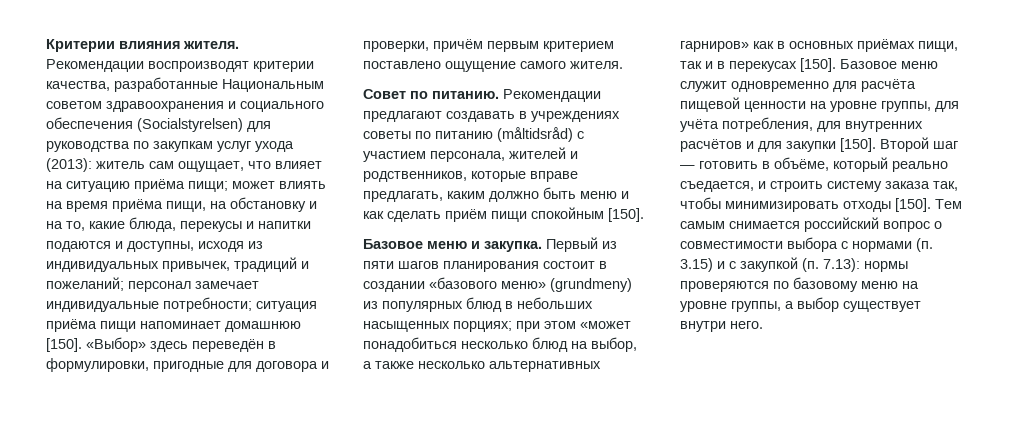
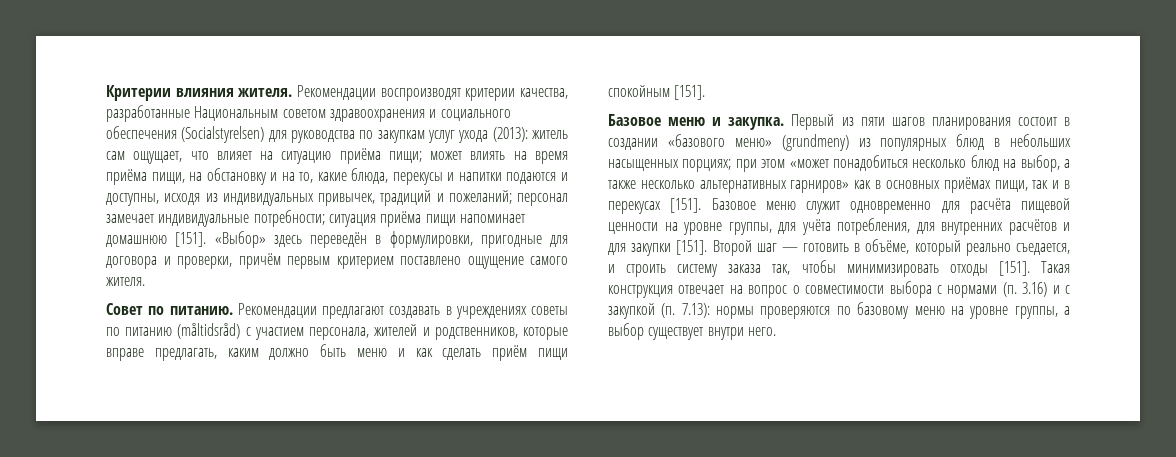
- ситуация приёма пищи напоминает домашнюю [150].
+ ситуация приёма пищи напоминает домашнюю [151].
- Рекомендации предлагают создавать в учреждениях советы по питанию (måltidsråd) с участием персонала, жителей и родственников, которые вправе предлагать, каким должно быть меню и как сделать приём пищи спокойным [150].
+ Рекомендации предлагают создавать в учреждениях советы по питанию (måltidsråd) с участием персонала, жителей и родственников, которые вправе предлагать, каким должно быть меню и как сделать приём пищи спокойным [151].
- Первый из пяти шагов планирования состоит в создании «базового меню» (grundmeny) из популярных блюд в небольших насыщенных порциях; при этом «может понадобиться несколько блюд на выбор, а также несколько альтернативных гарниров» как в основных приёмах пищи, так и в перекусах [150].
+ Первый из пяти шагов планирования состоит в создании «базового меню» (grundmeny) из популярных блюд в небольших насыщенных порциях; при этом «может понадобиться несколько блюд на выбор, а также несколько альтернативных гарниров» как в основных приёмах пищи, так и в перекусах [151].
- Базовое меню служит одновременно для расчёта пищевой ценности на уровне группы, для учёта потребления, для внутренних расчётов и для закупки [150].
+ Базовое меню служит одновременно для расчёта пищевой ценности на уровне группы, для учёта потребления, для внутренних расчётов и для закупки [151].
- Второй шаг — готовить в объёме, который реально съедается, и строить систему заказа так, чтобы минимизировать отходы [150]. Тем самым снимается российский вопрос о совместимости выбора с нормами (п. 3.15) и с закупкой (п. 7.13): нормы проверяются по базовому меню на уровне группы, а выбор существует внутри него.
+ Второй шаг — готовить в объёме, который реально съедается, и строить систему заказа так, чтобы минимизировать отходы [151]. Такая конструкция отвечает на вопрос о совместимости выбора с нормами (п. 3.16) и с закупкой (п. 7.13): нормы проверяются по базовому меню на уровне группы, а выбор существует внутри него.

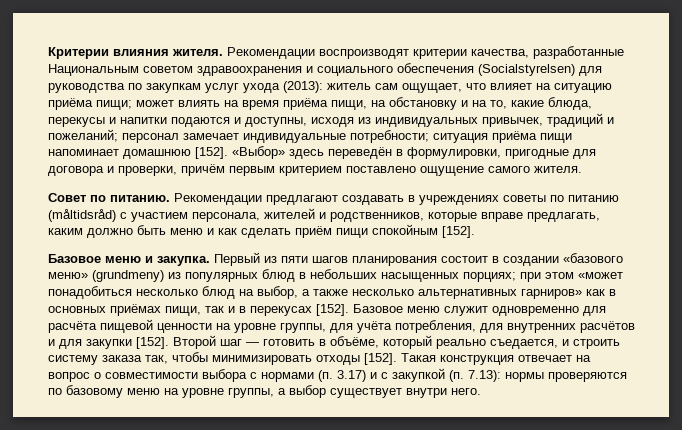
- ситуация приёма пищи напоминает домашнюю [151].
+ ситуация приёма пищи напоминает домашнюю [152].
- Рекомендации предлагают создавать в учреждениях советы по питанию (måltidsråd) с участием персонала, жителей и родственников, которые вправе предлагать, каким должно быть меню и как сделать приём пищи спокойным [151].
+ Рекомендации предлагают создавать в учреждениях советы по питанию (måltidsråd) с участием персонала, жителей и родственников, которые вправе предлагать, каким должно быть меню и как сделать приём пищи спокойным [152].
- Первый из пяти шагов планирования состоит в создании «базового меню» (grundmeny) из популярных блюд в небольших насыщенных порциях; при этом «может понадобиться несколько блюд на выбор, а также несколько альтернативных гарниров» как в основных приёмах пищи, так и в перекусах [151].
+ Первый из пяти шагов планирования состоит в создании «базового меню» (grundmeny) из популярных блюд в небольших насыщенных порциях; при этом «может понадобиться несколько блюд на выбор, а также несколько альтернативных гарниров» как в основных приёмах пищи, так и в перекусах [152].
- Базовое меню служит одновременно для расчёта пищевой ценности на уровне группы, для учёта потребления, для внутренних расчётов и для закупки [151].
+ Базовое меню служит одновременно для расчёта пищевой ценности на уровне группы, для учёта потребления, для внутренних расчётов и для закупки [152].
- Второй шаг — готовить в объёме, который реально съедается, и строить систему заказа так, чтобы минимизировать отходы [151].
+ Второй шаг — готовить в объёме, который реально съедается, и строить систему заказа так, чтобы минимизировать отходы [152].
- Такая конструкция отвечает на вопрос о совместимости выбора с нормами (п. 3.16) и с закупкой (п. 7.13): нормы проверяются по базовому меню на уровне группы, а выбор существует внутри него.
+ Такая конструкция отвечает на вопрос о совместимости выбора с нормами (п. 3.17) и с закупкой (п. 7.13): нормы проверяются по базовому меню на уровне группы, а выбор существует внутри него.

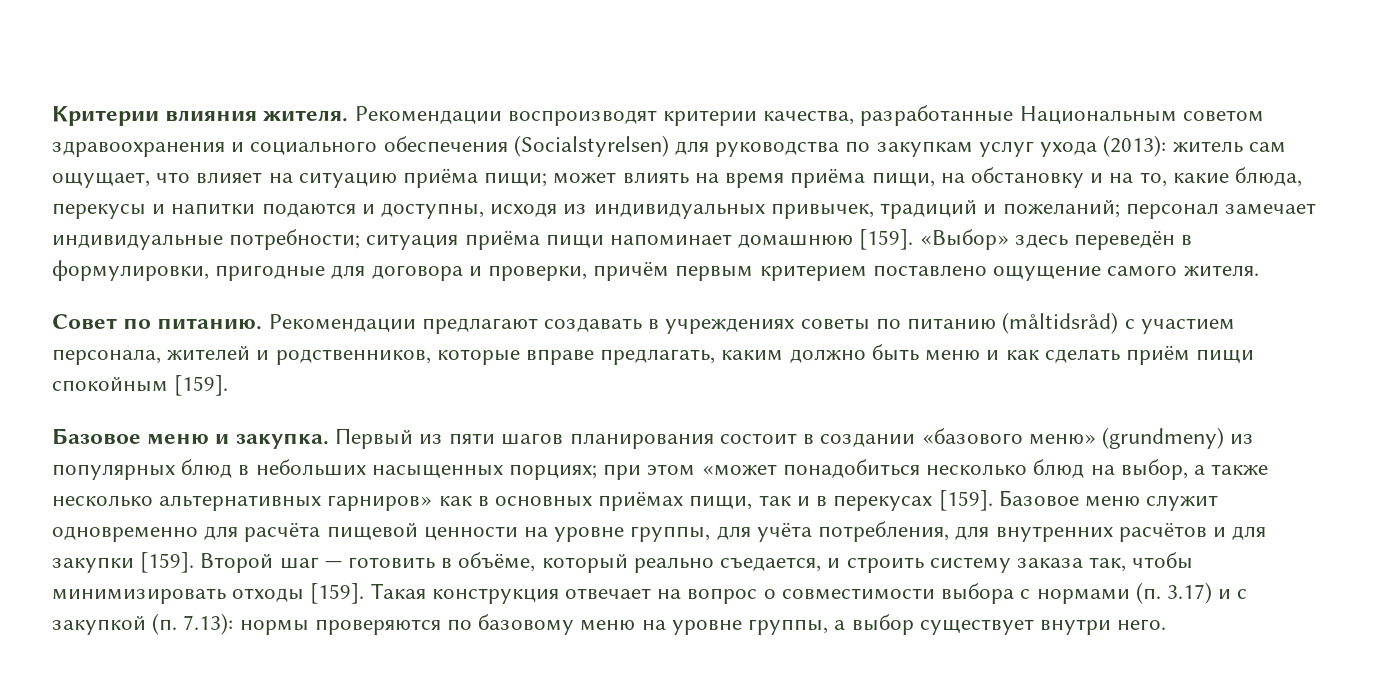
- ситуация приёма пищи напоминает домашнюю [152].
+ ситуация приёма пищи напоминает домашнюю [159].
- Рекомендации предлагают создавать в учреждениях советы по питанию (måltidsråd) с участием персонала, жителей и родственников, которые вправе предлагать, каким должно быть меню и как сделать приём пищи спокойным [152].
+ Рекомендации предлагают создавать в учреждениях советы по питанию (måltidsråd) с участием персонала, жителей и родственников, которые вправе предлагать, каким должно быть меню и как сделать приём пищи спокойным [159].
- Первый из пяти шагов планирования состоит в создании «базового меню» (grundmeny) из популярных блюд в небольших насыщенных порциях; при этом «может понадобиться несколько блюд на выбор, а также несколько альтернативных гарниров» как в основных приёмах пищи, так и в перекусах [152].
+ Первый из пяти шагов планирования состоит в создании «базового меню» (grundmeny) из популярных блюд в небольших насыщенных порциях; при этом «может понадобиться несколько блюд на выбор, а также несколько альтернативных гарниров» как в основных приёмах пищи, так и в перекусах [159].
- Базовое меню служит одновременно для расчёта пищевой ценности на уровне группы, для учёта потребления, для внутренних расчётов и для закупки [152].
+ Базовое меню служит одновременно для расчёта пищевой ценности на уровне группы, для учёта потребления, для внутренних расчётов и для закупки [159].
- Второй шаг — готовить в объёме, который реально съедается, и строить систему заказа так, чтобы минимизировать отходы [152].
+ Второй шаг — готовить в объёме, который реально съедается, и строить систему заказа так, чтобы минимизировать отходы [159].

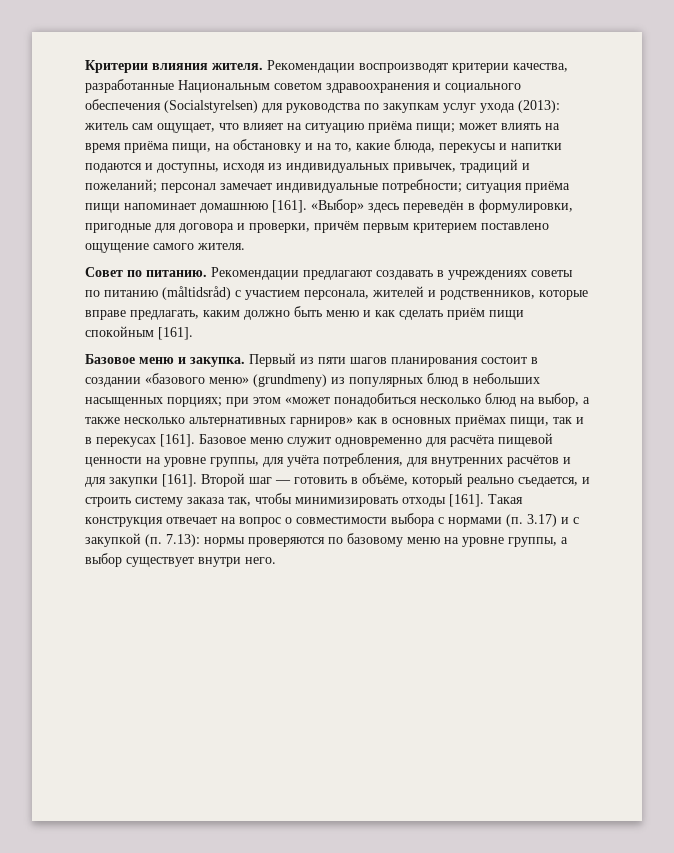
- ситуация приёма пищи напоминает домашнюю [159].
+ ситуация приёма пищи напоминает домашнюю [161].
- Рекомендации предлагают создавать в учреждениях советы по питанию (måltidsråd) с участием персонала, жителей и родственников, которые вправе предлагать, каким должно быть меню и как сделать приём пищи спокойным [159].
+ Рекомендации предлагают создавать в учреждениях советы по питанию (måltidsråd) с участием персонала, жителей и родственников, которые вправе предлагать, каким должно быть меню и как сделать приём пищи спокойным [161].
- Первый из пяти шагов планирования состоит в создании «базового меню» (grundmeny) из популярных блюд в небольших насыщенных порциях; при этом «может понадобиться несколько блюд на выбор, а также несколько альтернативных гарниров» как в основных приёмах пищи, так и в перекусах [159].
+ Первый из пяти шагов планирования состоит в создании «базового меню» (grundmeny) из популярных блюд в небольших насыщенных порциях; при этом «может понадобиться несколько блюд на выбор, а также несколько альтернативных гарниров» как в основных приёмах пищи, так и в перекусах [161].
- Базовое меню служит одновременно для расчёта пищевой ценности на уровне группы, для учёта потребления, для внутренних расчётов и для закупки [159].
+ Базовое меню служит одновременно для расчёта пищевой ценности на уровне группы, для учёта потребления, для внутренних расчётов и для закупки [161].
- Второй шаг — готовить в объёме, который реально съедается, и строить систему заказа так, чтобы минимизировать отходы [159].
+ Второй шаг — готовить в объёме, который реально съедается, и строить систему заказа так, чтобы минимизировать отходы [161].

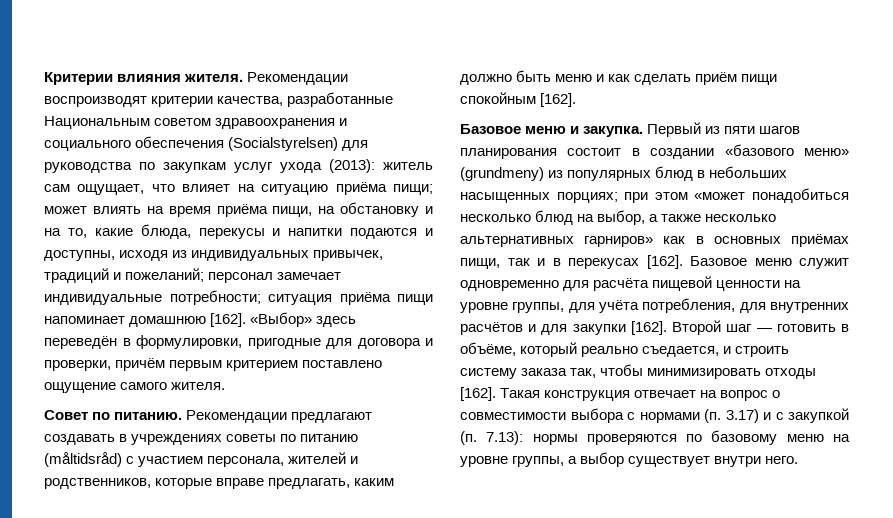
- ситуация приёма пищи напоминает домашнюю [161].
+ ситуация приёма пищи напоминает домашнюю [162].
- Рекомендации предлагают создавать в учреждениях советы по питанию (måltidsråd) с участием персонала, жителей и родственников, которые вправе предлагать, каким должно быть меню и как сделать приём пищи спокойным [161].
+ Рекомендации предлагают создавать в учреждениях советы по питанию (måltidsråd) с участием персонала, жителей и родственников, которые вправе предлагать, каким должно быть меню и как сделать приём пищи спокойным [162].
- Первый из пяти шагов планирования состоит в создании «базового меню» (grundmeny) из популярных блюд в небольших насыщенных порциях; при этом «может понадобиться несколько блюд на выбор, а также несколько альтернативных гарниров» как в основных приёмах пищи, так и в перекусах [161].
+ Первый из пяти шагов планирования состоит в создании «базового меню» (grundmeny) из популярных блюд в небольших насыщенных порциях; при этом «может понадобиться несколько блюд на выбор, а также несколько альтернативных гарниров» как в основных приёмах пищи, так и в перекусах [162].
- Базовое меню служит одновременно для расчёта пищевой ценности на уровне группы, для учёта потребления, для внутренних расчётов и для закупки [161].
+ Базовое меню служит одновременно для расчёта пищевой ценности на уровне группы, для учёта потребления, для внутренних расчётов и для закупки [162].
- Второй шаг — готовить в объёме, который реально съедается, и строить систему заказа так, чтобы минимизировать отходы [161].
+ Второй шаг — готовить в объёме, который реально съедается, и строить систему заказа так, чтобы минимизировать отходы [162].

